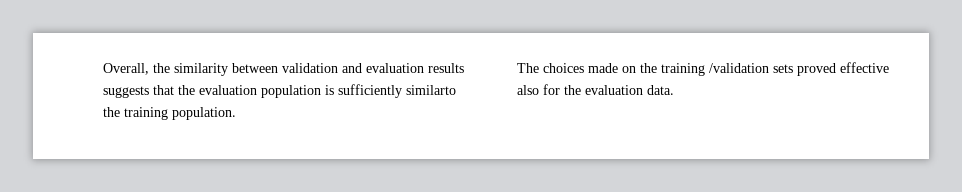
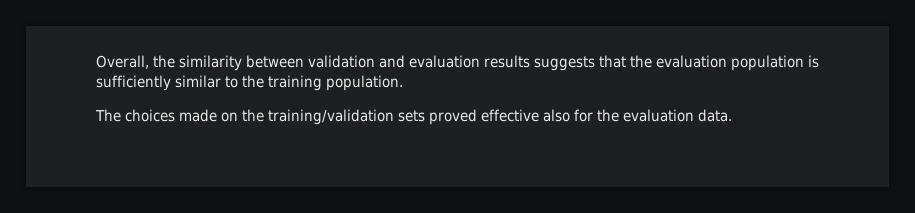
- Overall, the similarity between validation and evaluation results suggests that the evaluation population is sufficiently similarto the training population.
+ Overall, the similarity between validation and evaluation results suggests that the evaluation population is sufficiently similar to the training population.
- The choices made on the training /validation sets proved effective also for the evaluation data.
+ The choices made on the training/validation sets proved effective also for the evaluation data.

